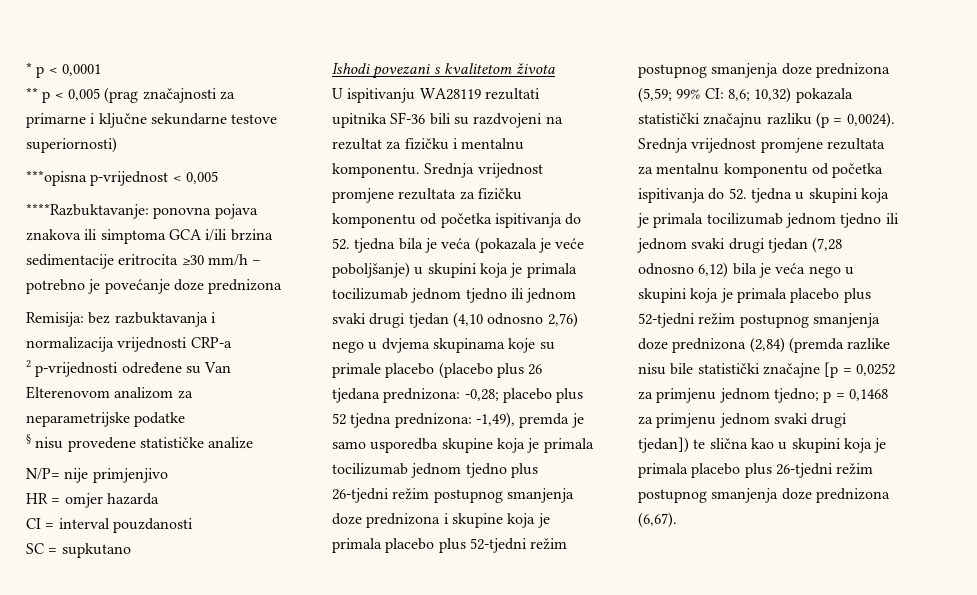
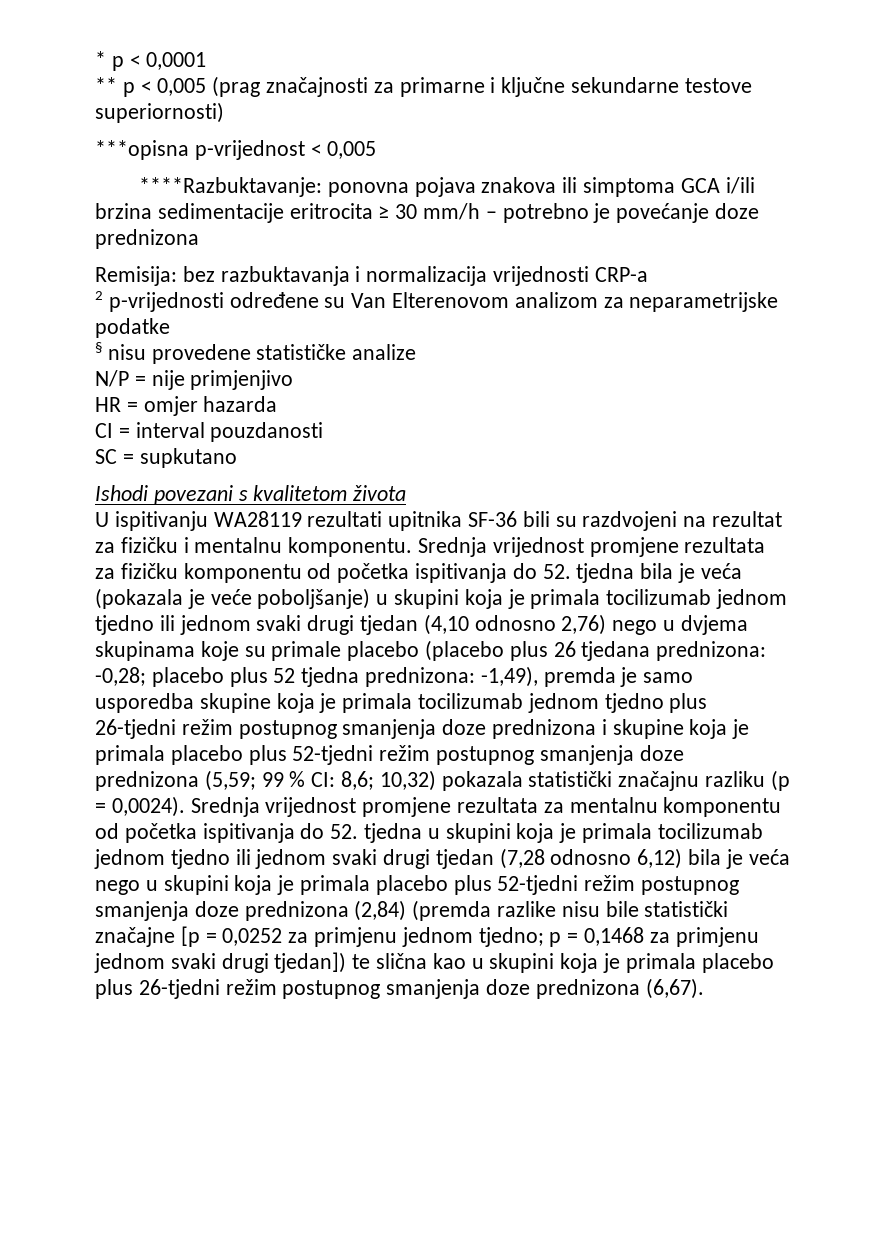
- ****Razbuktavanje: ponovna pojava znakova ili simptoma GCA i/ili brzina sedimentacije eritrocita ≥30 mm/h – potrebno je povećanje doze prednizona
+ ****Razbuktavanje: ponovna pojava znakova ili simptoma GCA i/ili brzina sedimentacije eritrocita ≥ 30 mm/h – potrebno je povećanje doze prednizona
- N/P= nije primjenjivo
+ N/P = nije primjenjivo
- 99% CI:
+ 99 % CI:

